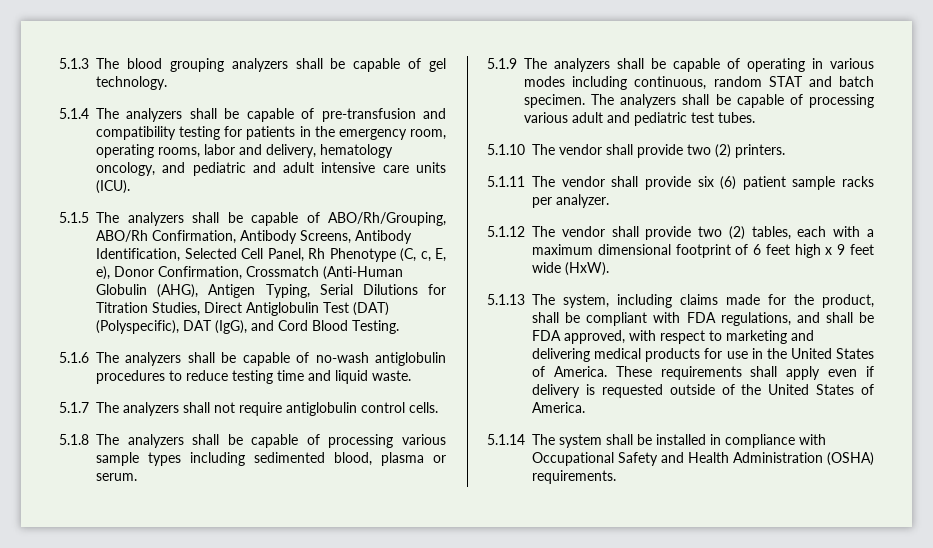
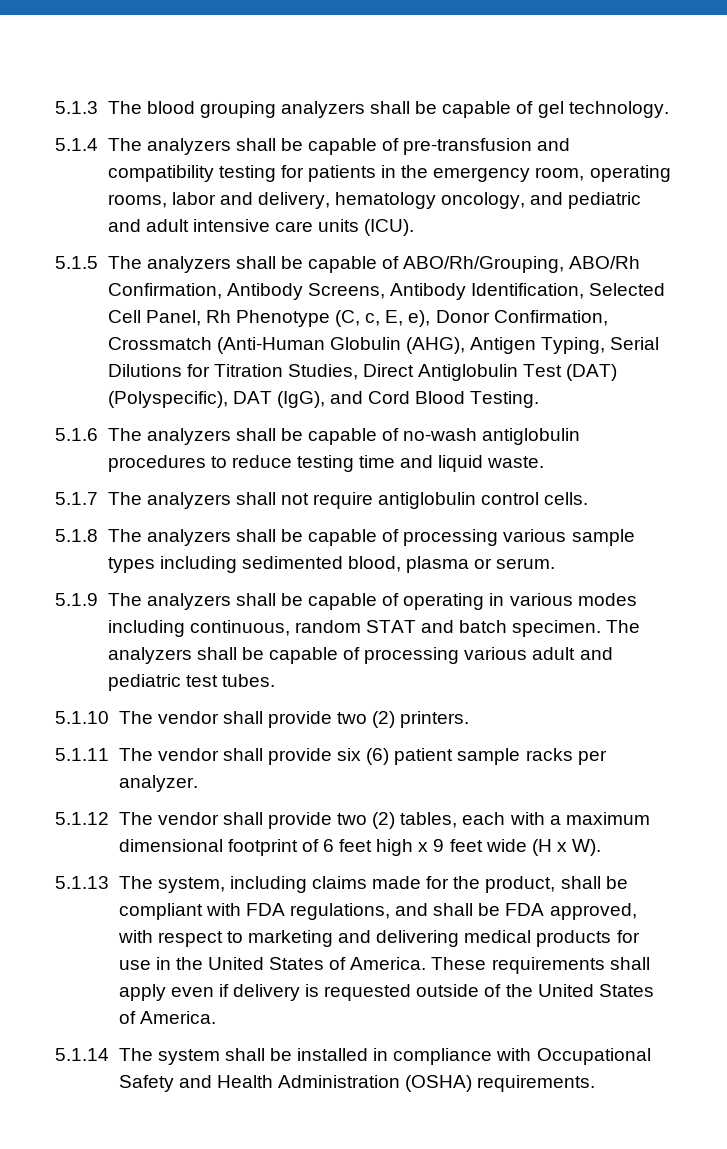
- 5.1.12 The vendor shall provide two (2) tables, each with a maximum dimensional footprint of 6 feet high x 9 feet wide (HxW).
+ 5.1.12 The vendor shall provide two (2) tables, each with a maximum dimensional footprint of 6 feet high x 9 feet wide (H x W).

